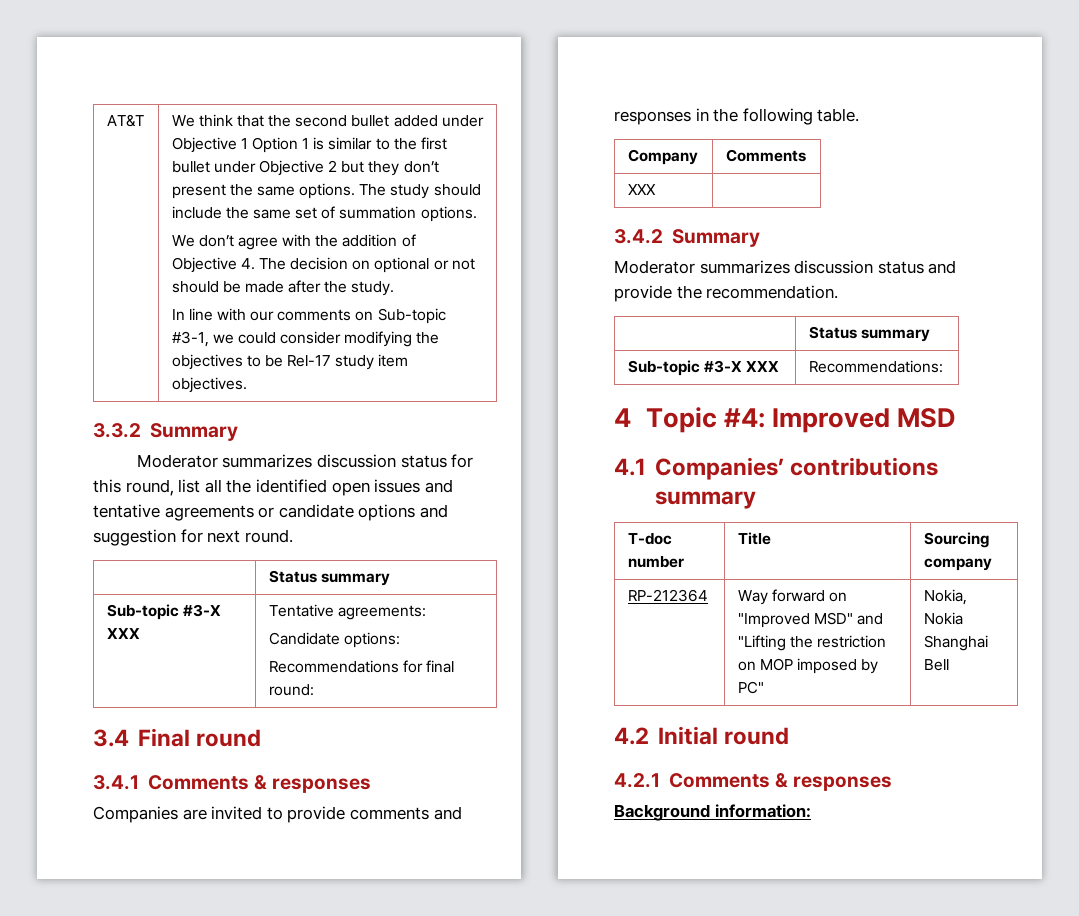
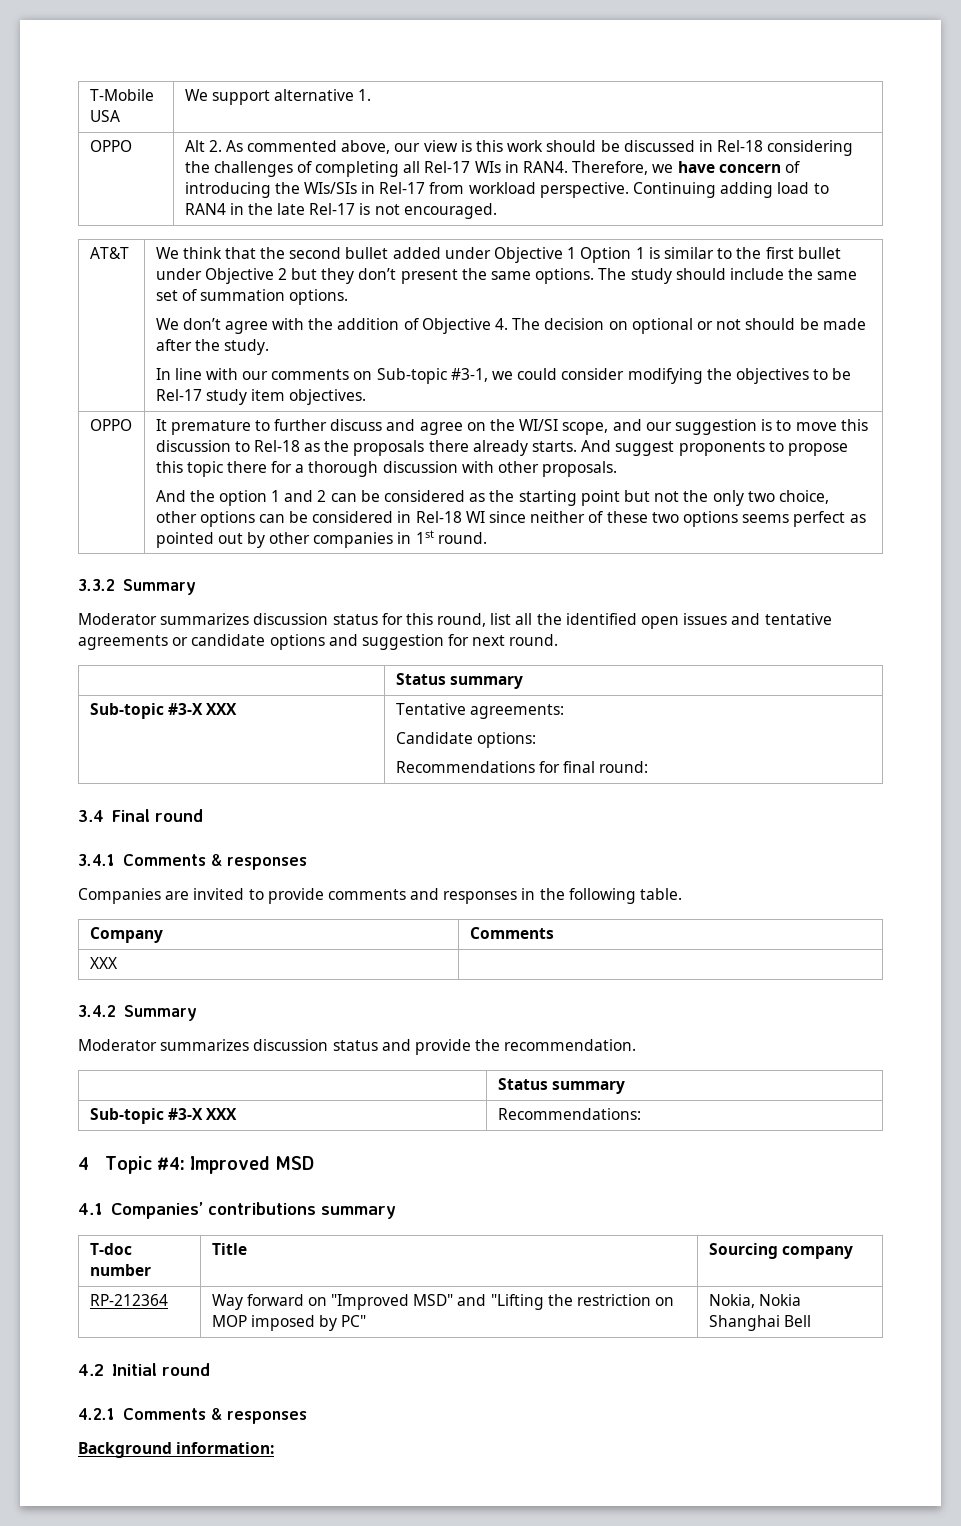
+ T-Mobile USA | We support alternative 1.
+ OPPO | Alt 2. As commented above, our view is this work should be discussed in Rel-18 considering the challenges of completing all Rel-17 WIs in RAN4. Therefore, we have concern of introducing the WIs/SIs in Rel-17 from workload perspective. Continuing adding load to RAN4 in the late Rel-17 is not encouraged.
+ OPPO | It premature to further discuss and agree on the WI/SI scope, and our suggestion is to move this discussion to Rel-18 as the proposals there already starts. And suggest proponents to propose this topic there for a thorough discussion with other proposals.
+ And the option 1 and 2 can be considered as the starting point but not the only two choice, other options can be considered in Rel-18 WI since neither of these two options seems perfect as pointed out by other companies in 1st round.

